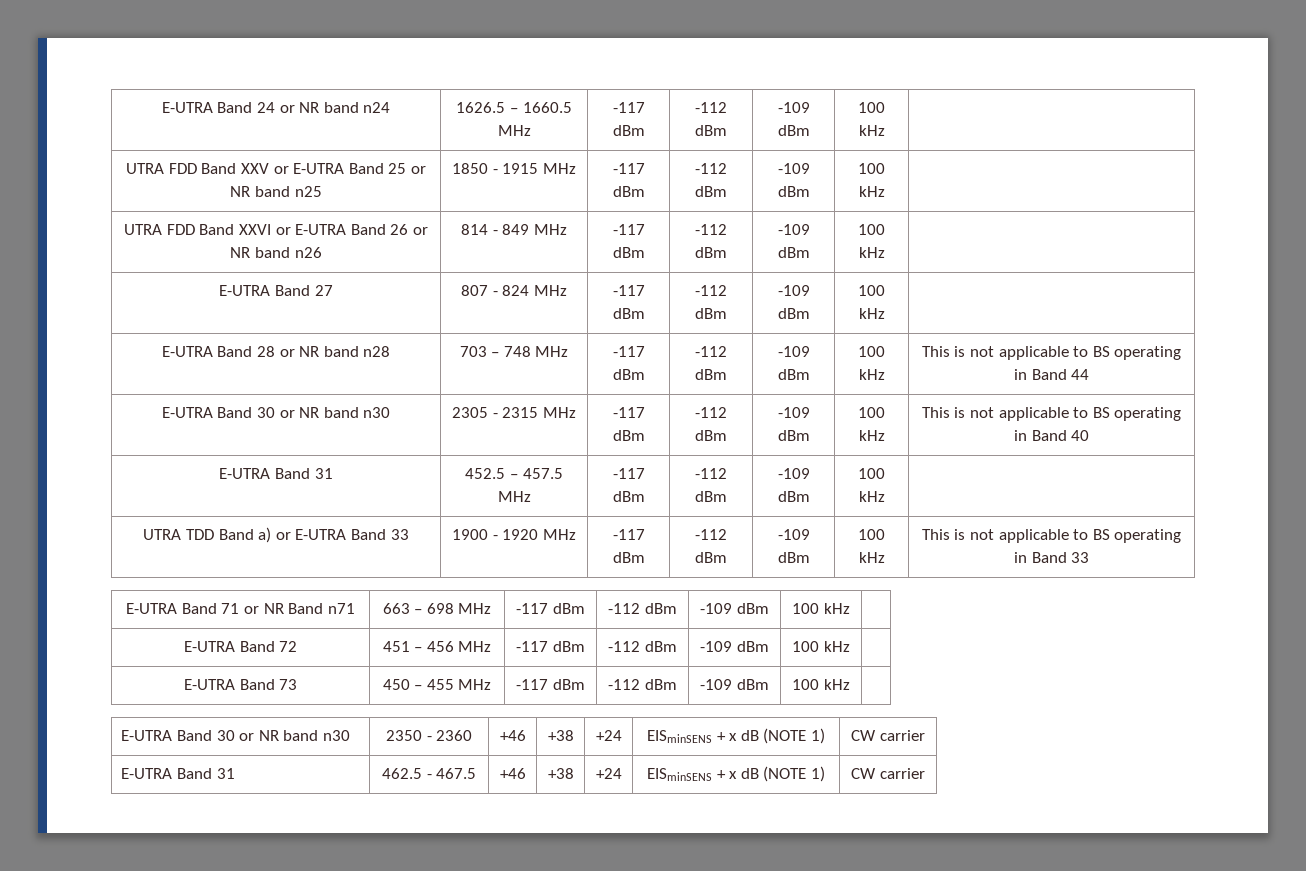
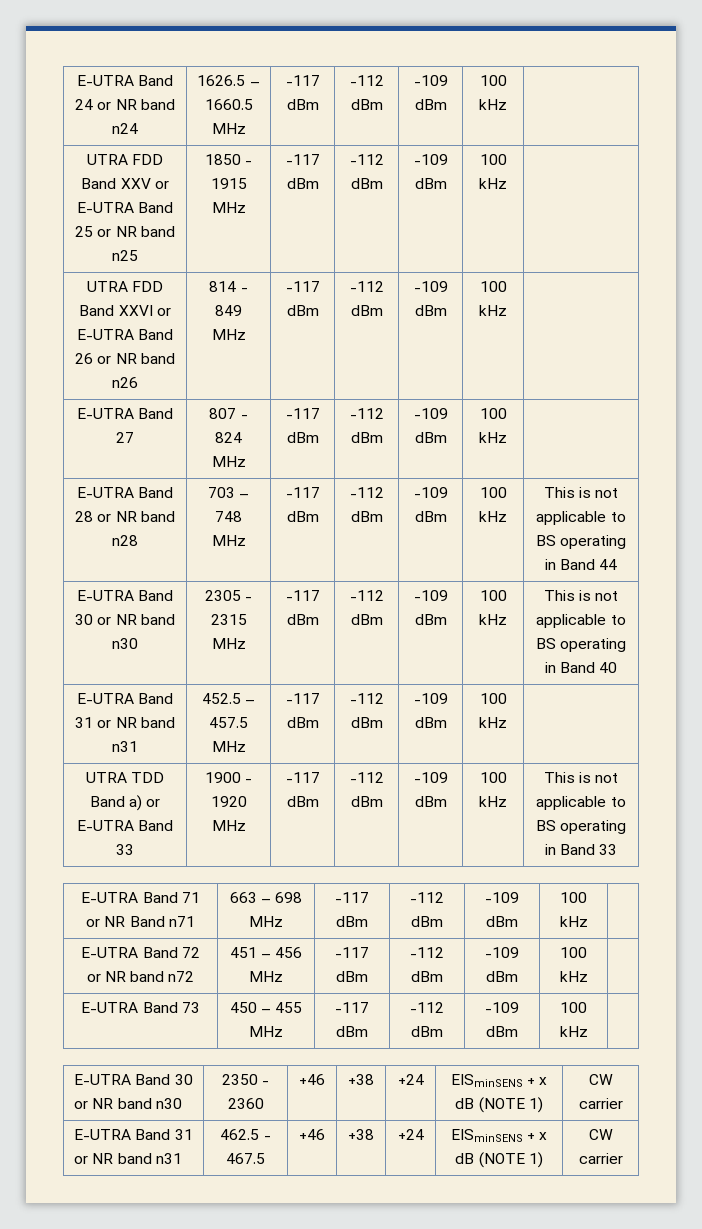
- E-UTRA Band 31 | 452.5 – 457.5 MHz | -117 dBm | -112 dBm | -109 dBm | 100 kHz |
+ E-UTRA Band 31 or NR band n31 | 452.5 – 457.5 MHz | -117 dBm | -112 dBm | -109 dBm | 100 kHz |
- E-UTRA Band 72 | 451 – 456 MHz | -117 dBm | -112 dBm | -109 dBm | 100 kHz |
+ E-UTRA Band 72 or NR band n72 | 451 – 456 MHz | -117 dBm | -112 dBm | -109 dBm | 100 kHz |
- E-UTRA Band 31 | 462.5 - 467.5 | +46 | +38 | +24 | EISminSENS + x dB (NOTE 1) | CW carrier
+ E-UTRA Band 31 or NR band n31 | 462.5 - 467.5 | +46 | +38 | +24 | EISminSENS + x dB (NOTE 1) | CW carrier

